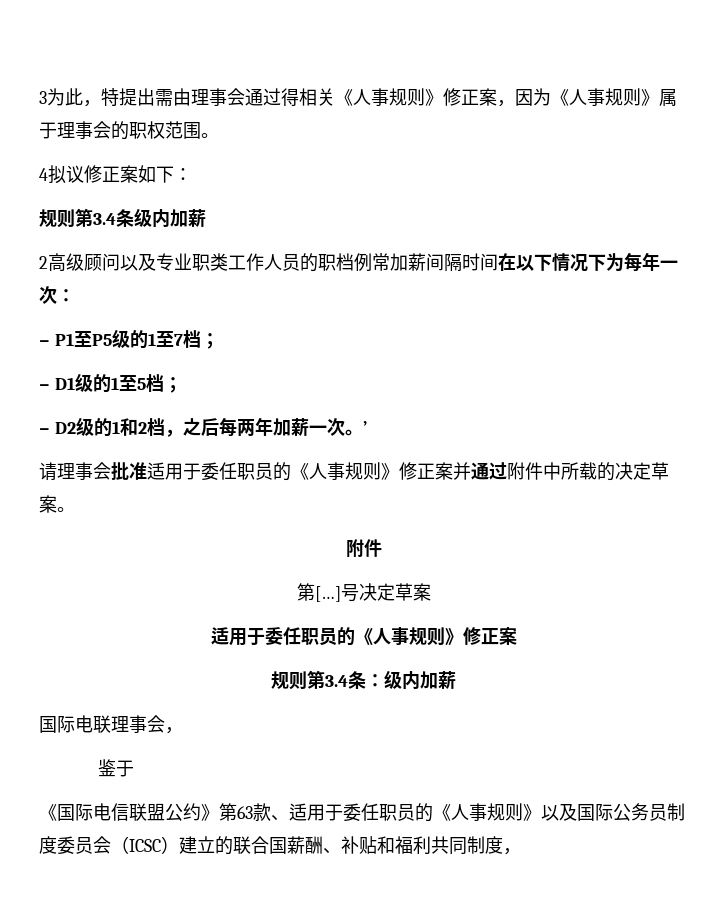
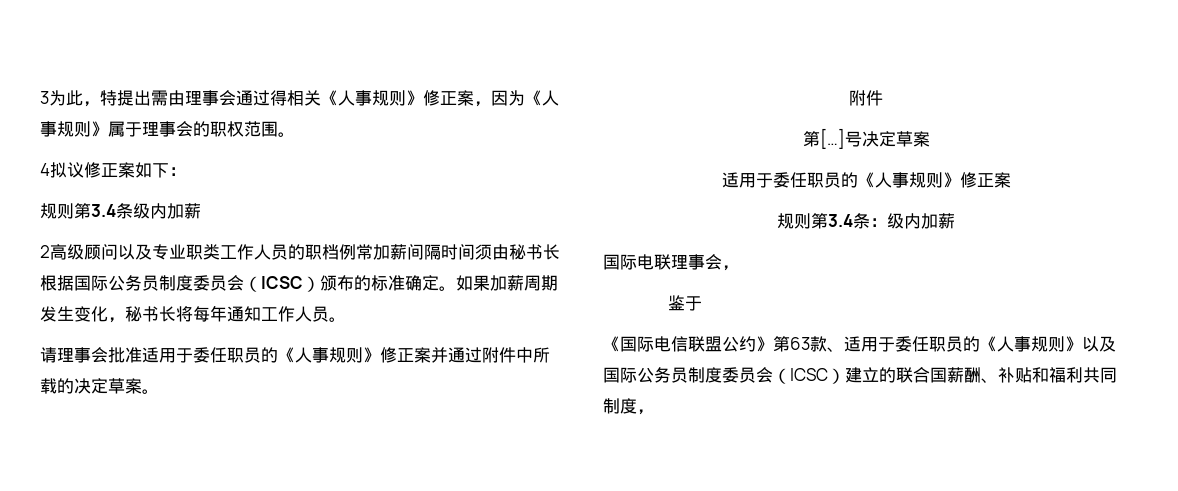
- 2高级顾问以及专业职类工作人员的职档例常加薪间隔时间在以下情况下为每年一次：
- − P1至P5级的1至7档；
- − D1级的1至5档；
- − D2级的1和2档，之后每两年加薪一次。’
+ 2高级顾问以及专业职类工作人员的职档例常加薪间隔时间须由秘书长根据国际公务员制度委员会（ICSC）颁布的标准确定。如果加薪周期发生变化，秘书长将每年通知工作人员。

